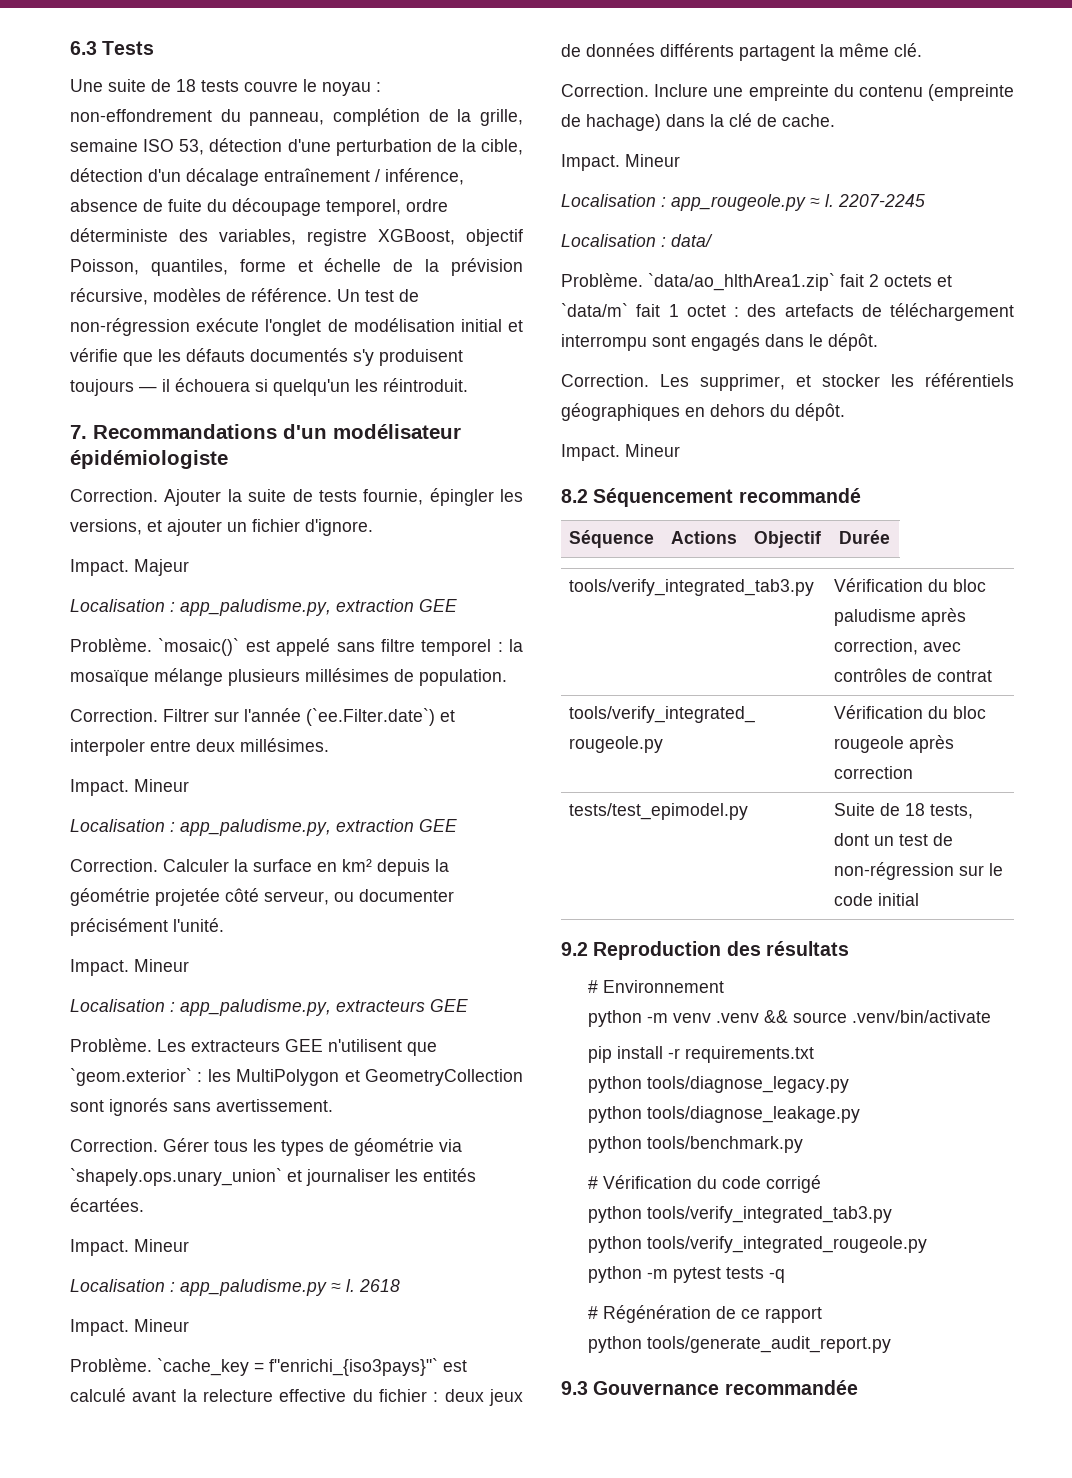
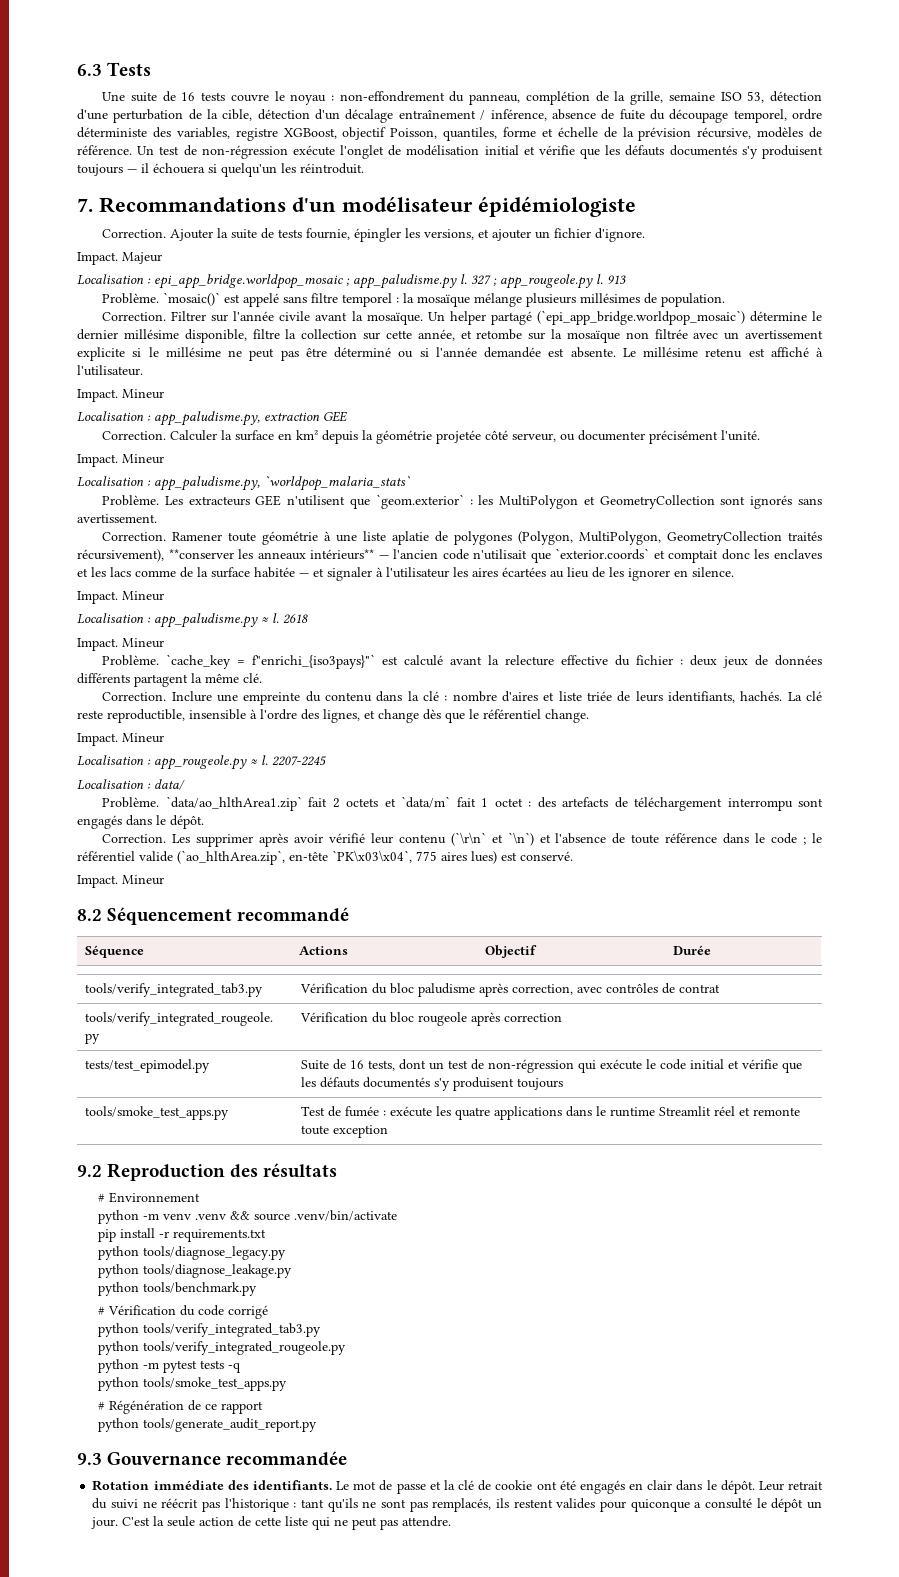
- Une suite de 18 tests couvre le noyau : non-effondrement du panneau, complétion de la grille, semaine ISO 53, détection d'une perturbation de la cible, détection d'un décalage entraînement / inférence, absence de fuite du découpage temporel, ordre déterministe des variables, registre XGBoost, objectif Poisson, quantiles, forme et échelle de la prévision récursive, modèles de référence.
+ Une suite de 16 tests couvre le noyau : non-effondrement du panneau, complétion de la grille, semaine ISO 53, détection d'une perturbation de la cible, détection d'un décalage entraînement / inférence, absence de fuite du découpage temporel, ordre déterministe des variables, registre XGBoost, objectif Poisson, quantiles, forme et échelle de la prévision récursive, modèles de référence.
  Majeur
- Localisation : app_paludisme.py, extraction GEE
+ Localisation : epi_app_bridge.worldpop_mosaic ; app_paludisme.py l. 327 ; app_rougeole.py l. 913
- Filtrer sur l'année (`ee.Filter.date`) et interpoler entre deux millésimes.
+ Filtrer sur l'année civile avant la mosaïque. Un helper partagé (`epi_app_bridge.worldpop_mosaic`) détermine le dernier millésime disponible, filtre la collection sur cette année, et retombe sur la mosaïque non filtrée avec un avertissement explicite si le millésime ne peut pas être déterminé ou si l'année demandée est absente. Le millésime retenu est affiché à l'utilisateur.
- Localisation : app_paludisme.py, extracteurs GEE
+ Localisation : app_paludisme.py, `worldpop_malaria_stats`
- Gérer tous les types de géométrie via `shapely.ops.unary_union` et journaliser les entités écartées.
+ Ramener toute géométrie à une liste aplatie de polygones (Polygon, MultiPolygon, GeometryCollection traités récursivement), **conserver les anneaux intérieurs** — l'ancien code n'utilisait que `exterior.coords` et comptait donc les enclaves et les lacs comme de la surface habitée — et signaler à l'utilisateur les aires écartées au lieu de les ignorer en silence.
- Inclure une empreinte du contenu (empreinte de hachage) dans la clé de cache.
+ Inclure une empreinte du contenu dans la clé : nombre d'aires et liste triée de leurs identifiants, hachés. La clé reste reproductible, insensible à l'ordre des lignes, et change dès que le référentiel change.
- Les supprimer, et stocker les référentiels géographiques en dehors du dépôt.
+ Les supprimer après avoir vérifié leur contenu (`\r\n` et `\n`) et l'absence de toute référence dans le code ; le référentiel valide (`ao_hlthArea.zip`, en-tête `PK\x03\x04`, 775 aires lues) est conservé.
- tests/test_epimodel.py | Suite de 18 tests, dont un test de non-régression sur le code initial
+ tests/test_epimodel.py | Suite de 16 tests, dont un test de non-régression qui exécute le code initial et vérifie que les défauts documentés s'y produisent toujours
+ tools/smoke_test_apps.py | Test de fumée : exécute les quatre applications dans le runtime Streamlit réel et remonte toute exception
+ python tools/smoke_test_apps.py
+ Rotation immédiate des identifiants. Le mot de passe et la clé de cookie ont été engagés en clair dans le dépôt. Leur retrait du suivi ne réécrit pas l'historique : tant qu'ils ne sont pas remplacés, ils restent valides pour quiconque a consulté le dépôt un jour. C'est la seule action de cette liste qui ne peut pas attendre.

